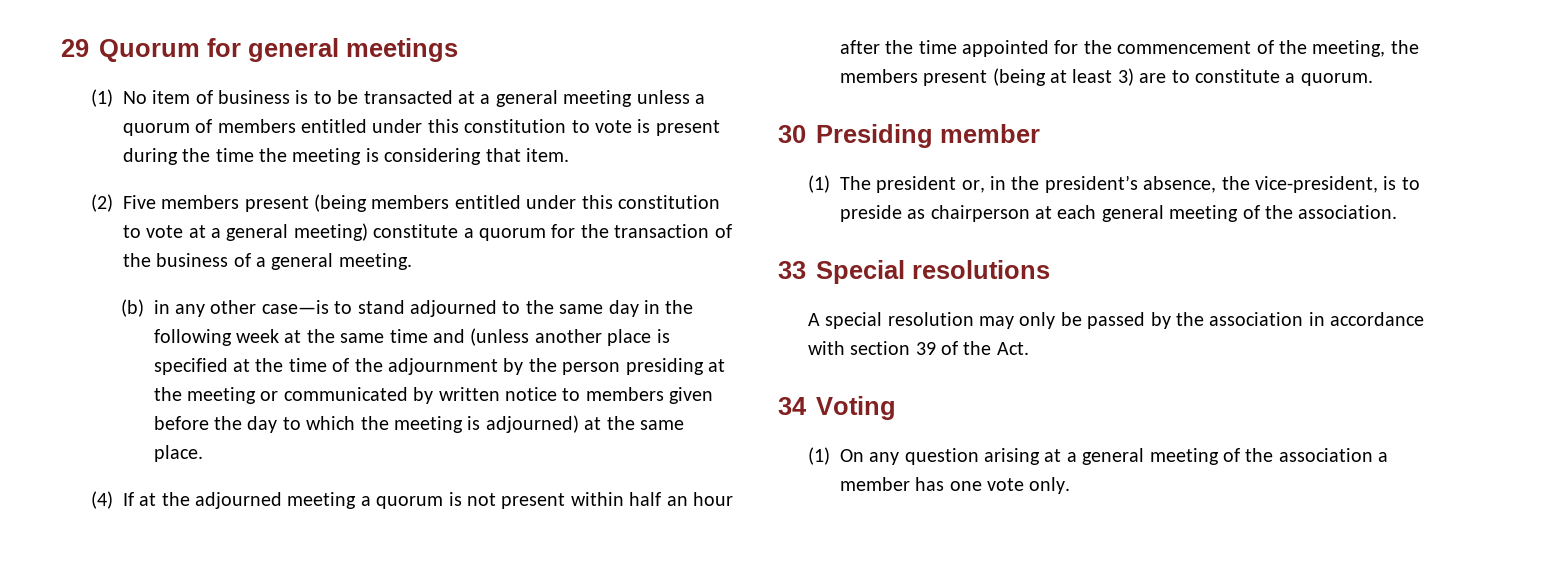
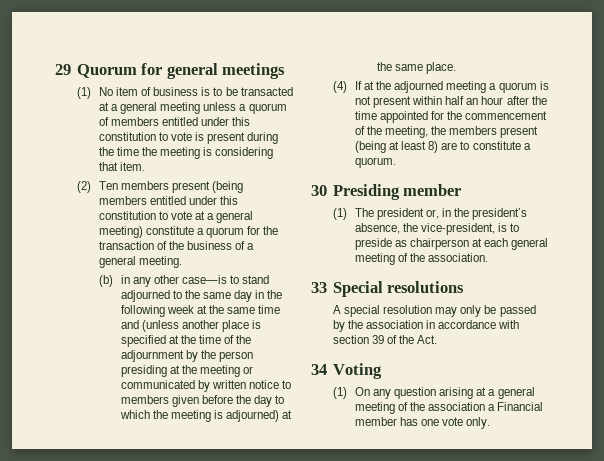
- (2) Five members present (being members entitled under this constitution to vote at a general meeting) constitute a quorum for the transaction of the business of a general meeting.
+ (2) Ten members present (being members entitled under this constitution to vote at a general meeting) constitute a quorum for the transaction of the business of a general meeting.
- (4) If at the adjourned meeting a quorum is not present within half an hour after the time appointed for the commencement of the meeting, the members present (being at least 3) are to constitute a quorum.
+ (4) If at the adjourned meeting a quorum is not present within half an hour after the time appointed for the commencement of the meeting, the members present (being at least 8) are to constitute a quorum.
- (1) On any question arising at a general meeting of the association a member has one vote only.
+ (1) On any question arising at a general meeting of the association a Financial member has one vote only.

